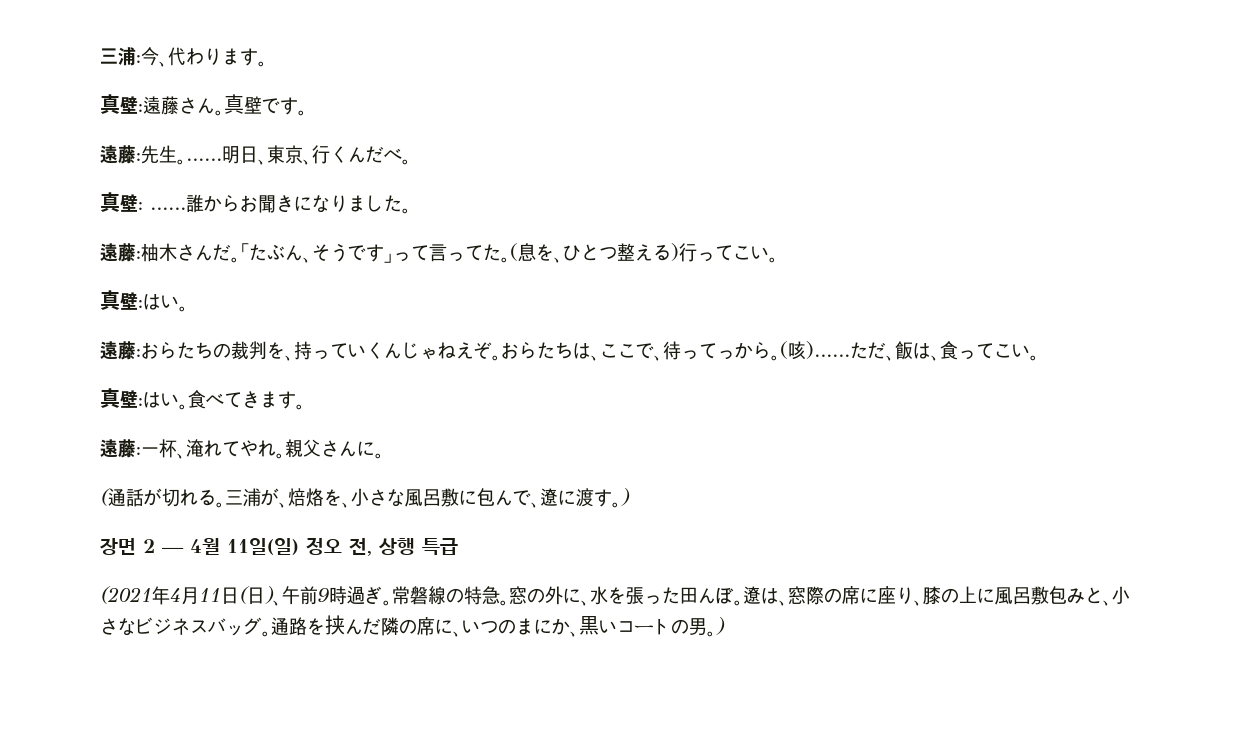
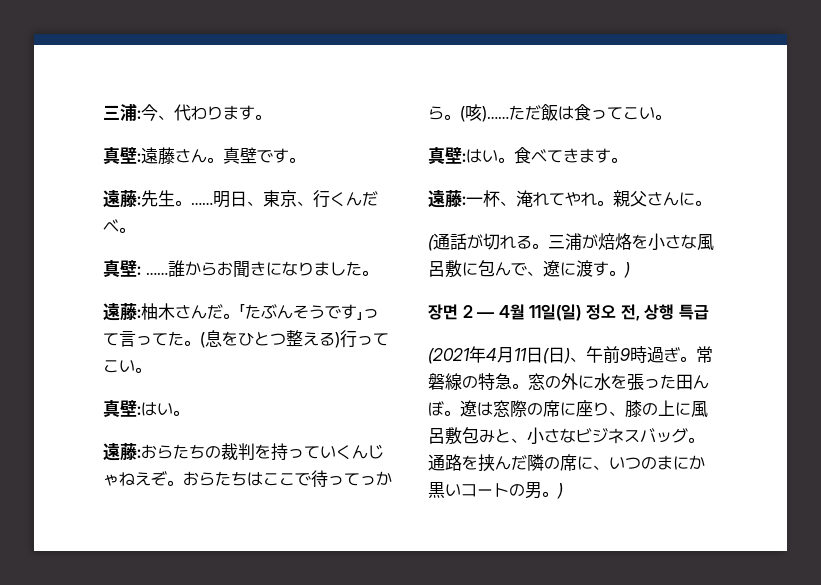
- 「たぶん、そうです」って言ってた。
+ 「たぶんそうです」って言ってた。
- (息を、ひとつ整える)行ってこい。
+ (息をひとつ整える)行ってこい。
- 遠藤:おらたちの裁判を、持っていくんじゃねえぞ。
+ 遠藤:おらたちの裁判を持っていくんじゃねえぞ。
- おらたちは、ここで、待ってっから。
+ おらたちはここで待ってっから。
- ただ、飯は、食ってこい。
+ ただ飯は食ってこい。
- 三浦が、焙烙を、小さな風呂敷に包んで、遼に渡す。)
+ 三浦が焙烙を小さな風呂敷に包んで、遼に渡す。)
- 窓の外に、水を張った田んぼ。
+ 窓の外に水を張った田んぼ。
- 遼は、窓際の席に座り、膝の上に風呂敷包みと、小さなビジネスバッグ。
+ 遼は窓際の席に座り、膝の上に風呂敷包みと、小さなビジネスバッグ。
- 通路を挟んだ隣の席に、いつのまにか、黒いコートの男。)
+ 通路を挟んだ隣の席に、いつのまにか黒いコートの男。)

